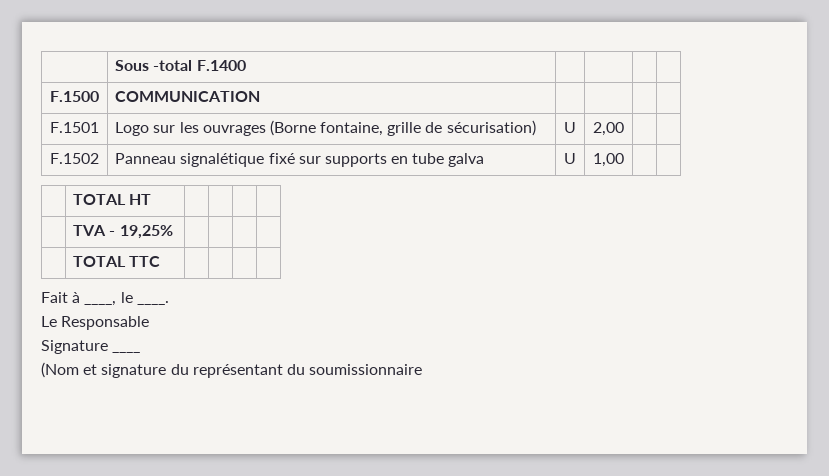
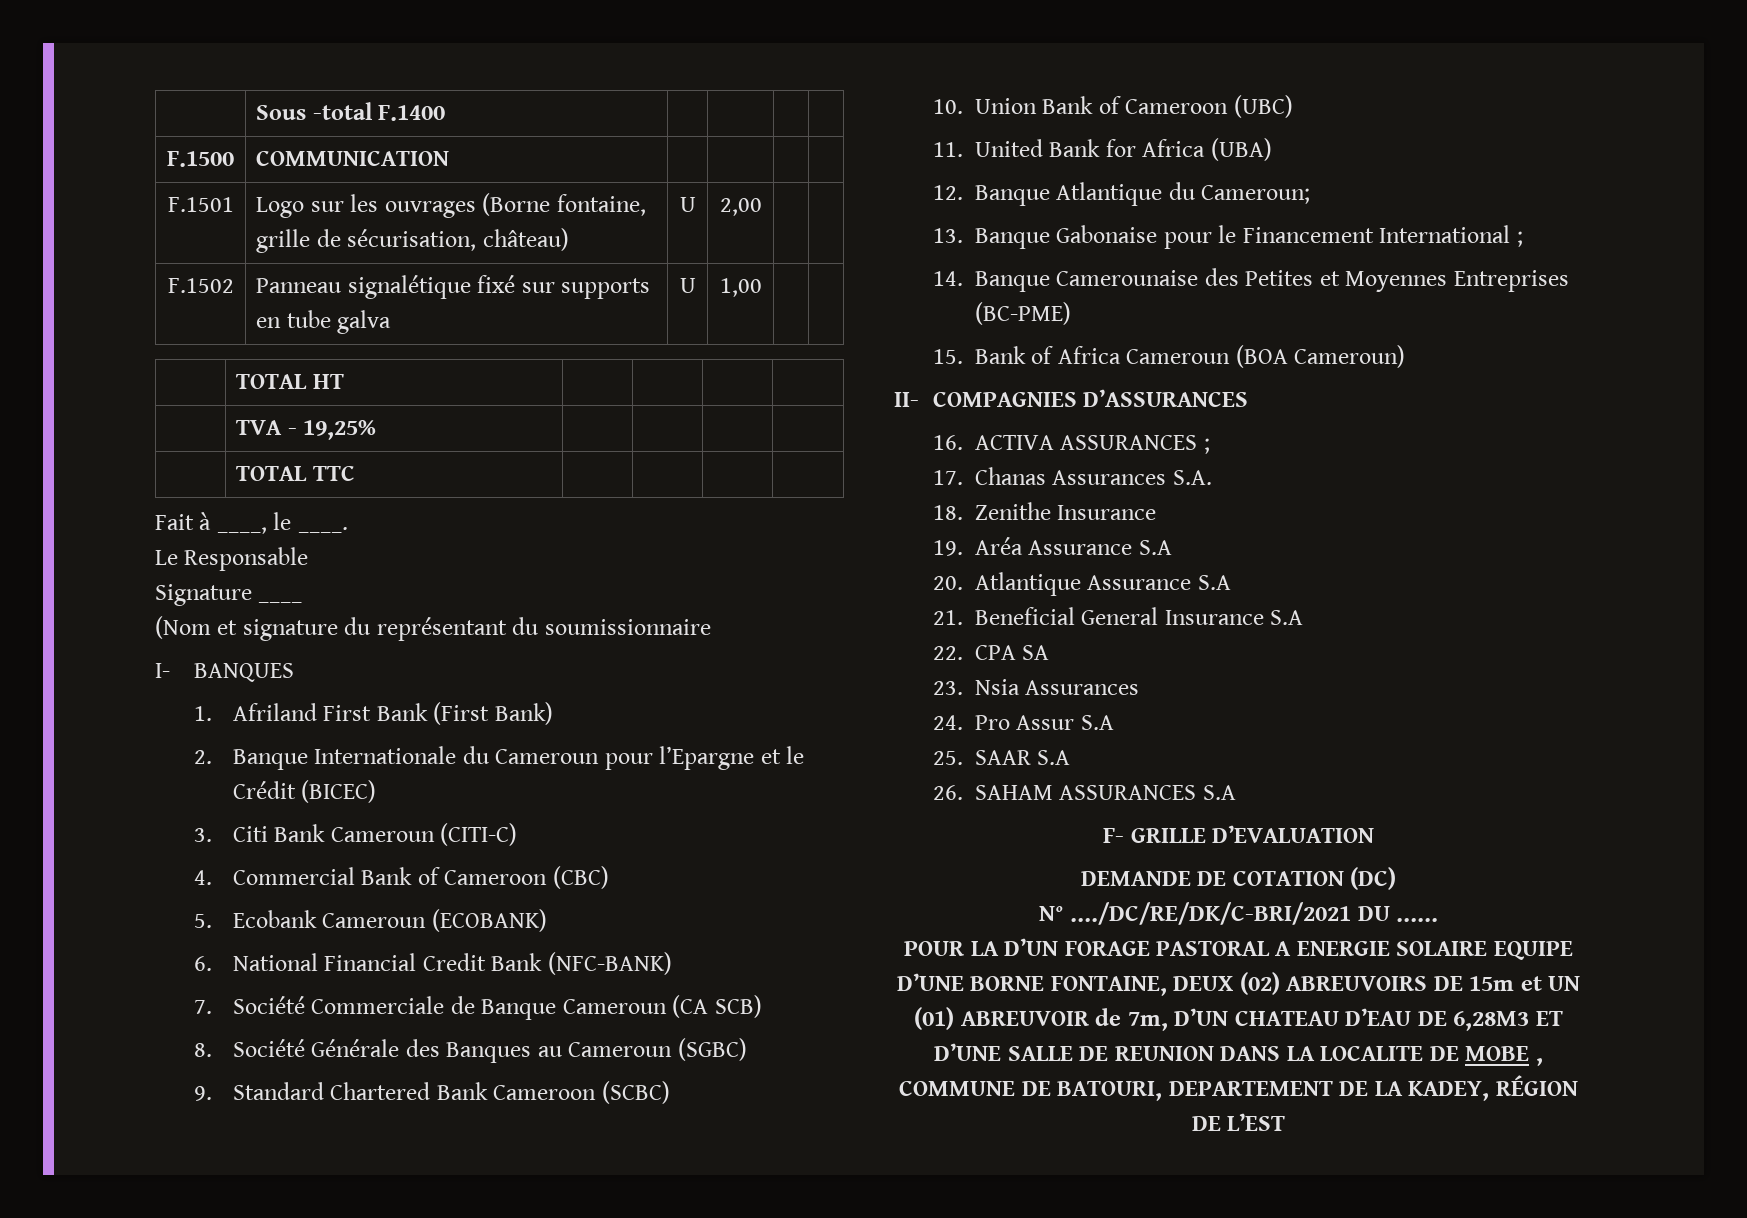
- F.1501 | Logo sur les ouvrages (Borne fontaine, grille de sécurisation) | U | 2,00 | |
+ F.1501 | Logo sur les ouvrages (Borne fontaine, grille de sécurisation, château) | U | 2,00 | |
+ I- BANQUES
+ 1. Afriland First Bank (First Bank)
+ 2. Banque Internationale du Cameroun pour l’Epargne et le Crédit (BICEC)
+ 3. Citi Bank Cameroun (CITI-C)
+ 4. Commercial Bank of Cameroon (CBC)
+ 5. Ecobank Cameroun (ECOBANK)
+ 6. National Financial Credit Bank (NFC-BANK)
+ 7. Société Commerciale de Banque Cameroun (CA SCB)
+ 8. Société Générale des Banques au Cameroun (SGBC)
+ 9. Standard Chartered Bank Cameroon (SCBC)
+ 10. Union Bank of Cameroon (UBC)
+ 11. United Bank for Africa (UBA)
+ 12. Banque Atlantique du Cameroun;
+ 13. Banque Gabonaise pour le Financement International ;
+ 14. Banque Camerounaise des Petites et Moyennes Entreprises (BC-PME)
+ 15. Bank of Africa Cameroun (BOA Cameroun)
+ II- COMPAGNIES D’ASSURANCES
+ 16. ACTIVA ASSURANCES ;
+ 17. Chanas Assurances S.A.
+ 18. Zenithe Insurance
+ 19. Aréa Assurance S.A
+ 20. Atlantique Assurance S.A
+ 21. Beneficial General Insurance S.A
+ 22. CPA SA
+ 23. Nsia Assurances
+ 24. Pro Assur S.A
+ 25. SAAR S.A
+ 26. SAHAM ASSURANCES S.A
+ F- GRILLE D’EVALUATION
+ DEMANDE DE COTATION (DC)
+ N° …./DC/RE/DK/C-BRI/2021 DU …...
+ POUR LA D’UN FORAGE PASTORAL A ENERGIE SOLAIRE EQUIPE D’UNE BORNE FONTAINE, DEUX (02) ABREUVOIRS DE 15m et UN (01) ABREUVOIR de 7m, D’UN CHATEAU D’EAU DE 6,28M3 ET D’UNE SALLE DE REUNION DANS LA LOCALITE DE MOBE , COMMUNE DE BATOURI, DEPARTEMENT DE LA KADEY, RÉGION DE L’EST

